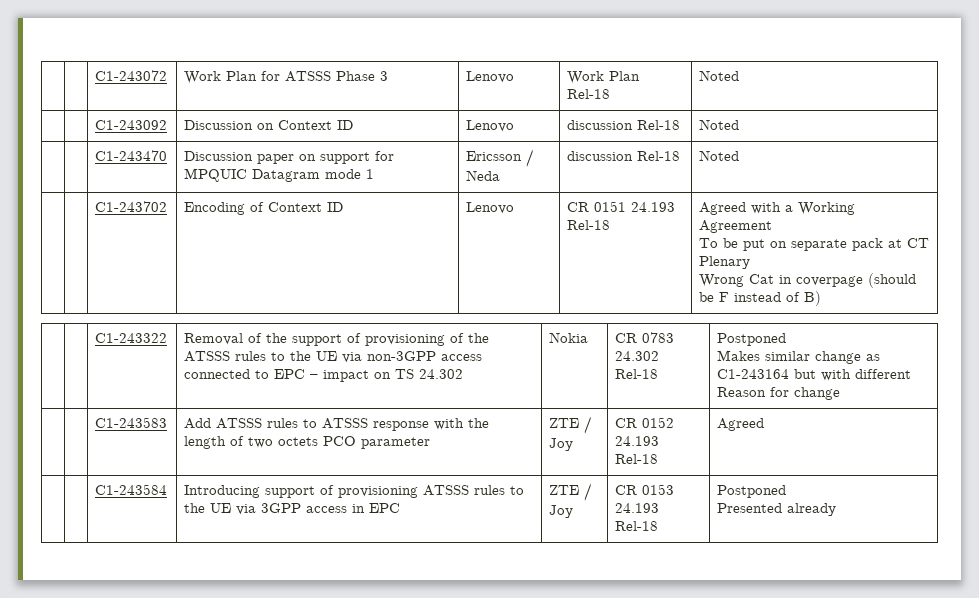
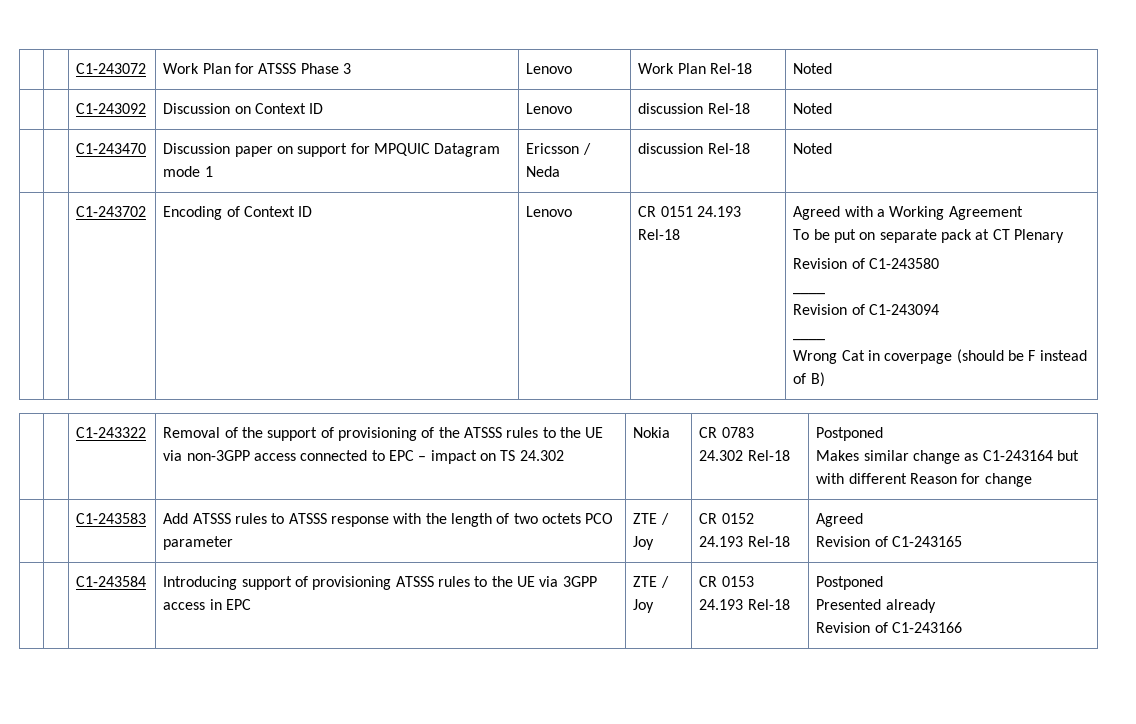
+ Revision of C1-243580
+ ____
+ Revision of C1-243094
+ ____
  | | C1-243583 | Add ATSSS rules to ATSSS response with the length of two octets PCO parameter | ZTE / Joy | CR 0152 24.193 Rel-18 | Agreed
+ Revision of C1-243165
  | | C1-243584 | Introducing support of provisioning ATSSS rules to the UE via 3GPP access in EPC | ZTE / Joy | CR 0153 24.193 Rel-18 | Postponed
  Presented already
+ Revision of C1-243166

